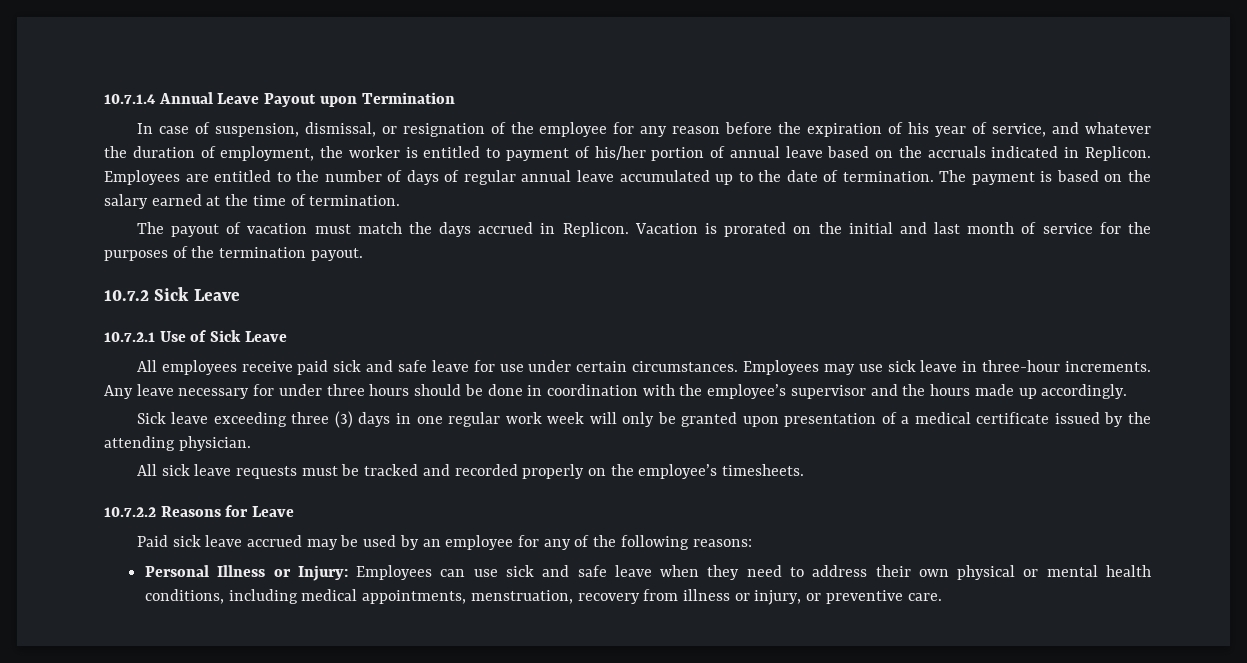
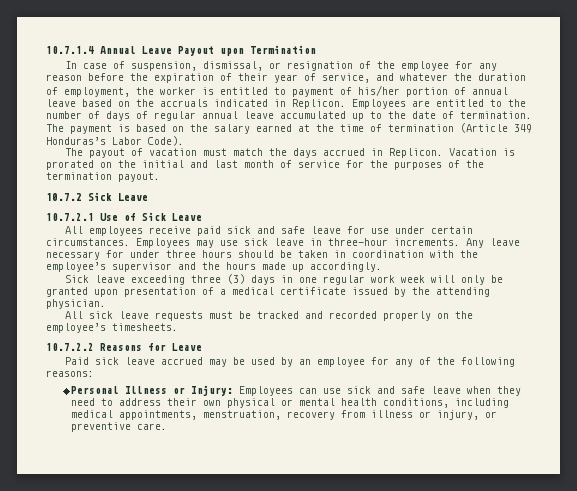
- In case of suspension, dismissal, or resignation of the employee for any reason before the expiration of his year of service, and whatever the duration of employment, the worker is entitled to payment of his/her portion of annual leave based on the accruals indicated in Replicon.
+ In case of suspension, dismissal, or resignation of the employee for any reason before the expiration of their year of service, and whatever the duration of employment, the worker is entitled to payment of his/her portion of annual leave based on the accruals indicated in Replicon.
- The payment is based on the salary earned at the time of termination.
+ The payment is based on the salary earned at the time of termination (Article 349 Honduras’s Labor Code).
- Any leave necessary for under three hours should be done in coordination with the employee’s supervisor and the hours made up accordingly.
+ Any leave necessary for under three hours should be taken in coordination with the employee’s supervisor and the hours made up accordingly.

